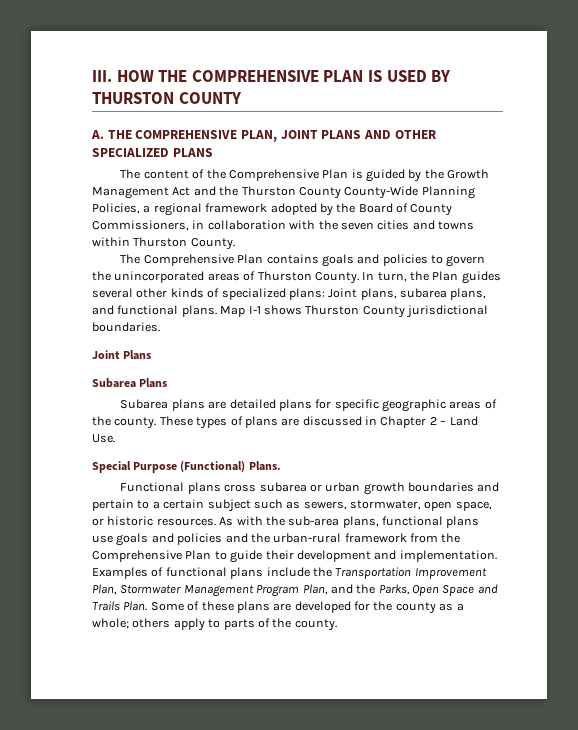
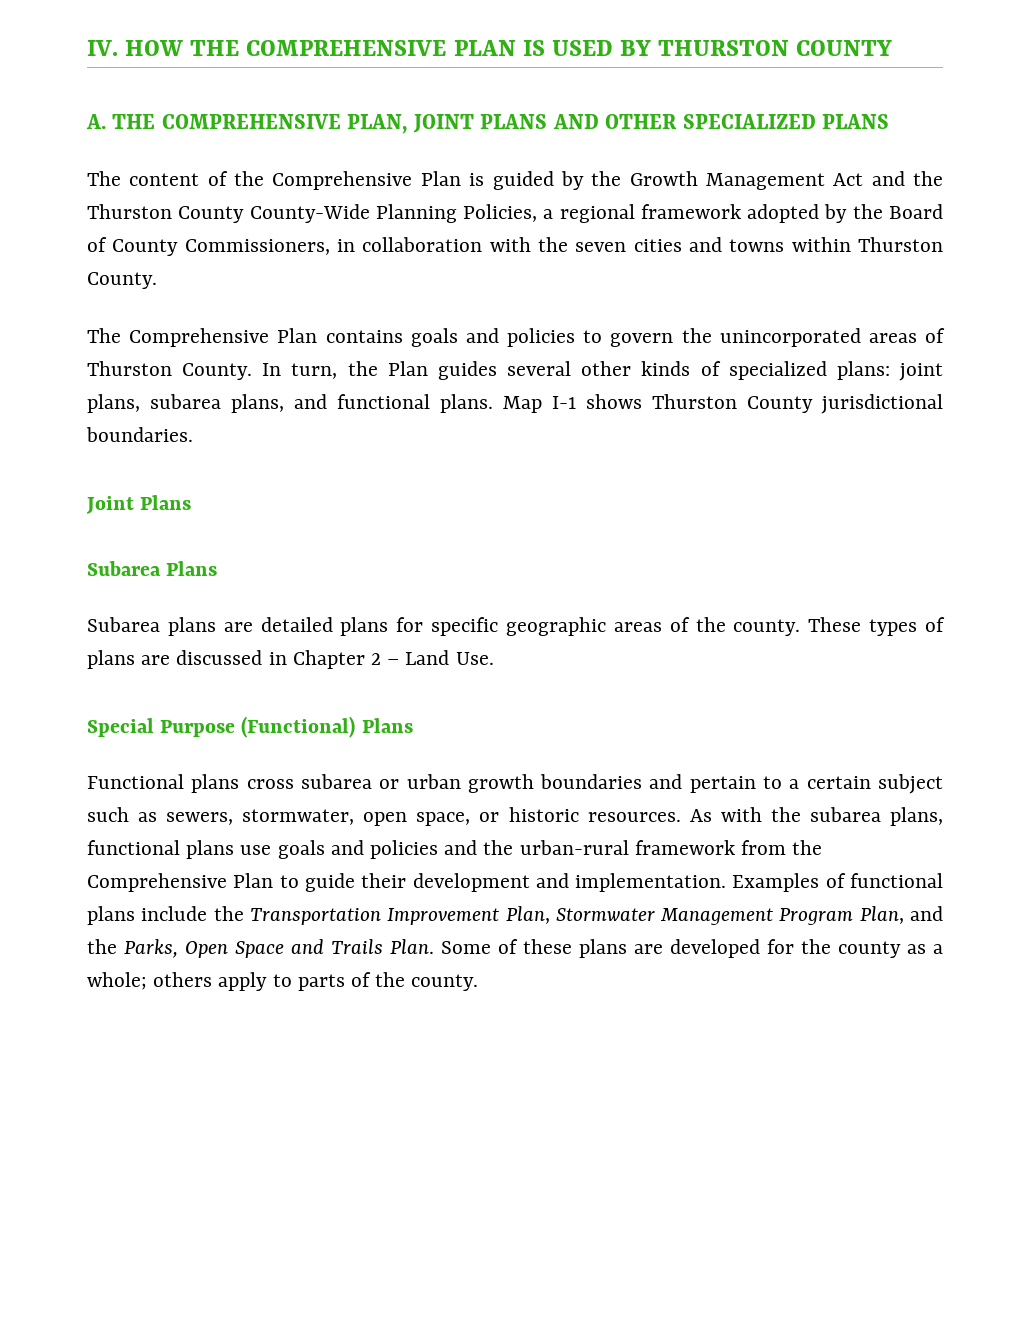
- III. HOW THE COMPREHENSIVE PLAN IS USED BY THURSTON COUNTY
+ IV. HOW THE COMPREHENSIVE PLAN IS USED BY THURSTON COUNTY
- In turn, the Plan guides several other kinds of specialized plans: Joint plans, subarea plans, and functional plans.
+ In turn, the Plan guides several other kinds of specialized plans: joint plans, subarea plans, and functional plans.
- Special Purpose (Functional) Plans.
+ Special Purpose (Functional) Plans
- As with the sub-area plans, functional plans use goals and policies and the urban-rural framework from the Comprehensive Plan to guide their development and implementation.
+ As with the subarea plans, functional plans use goals and policies and the urban-rural framework from the Comprehensive Plan to guide their development and implementation.

